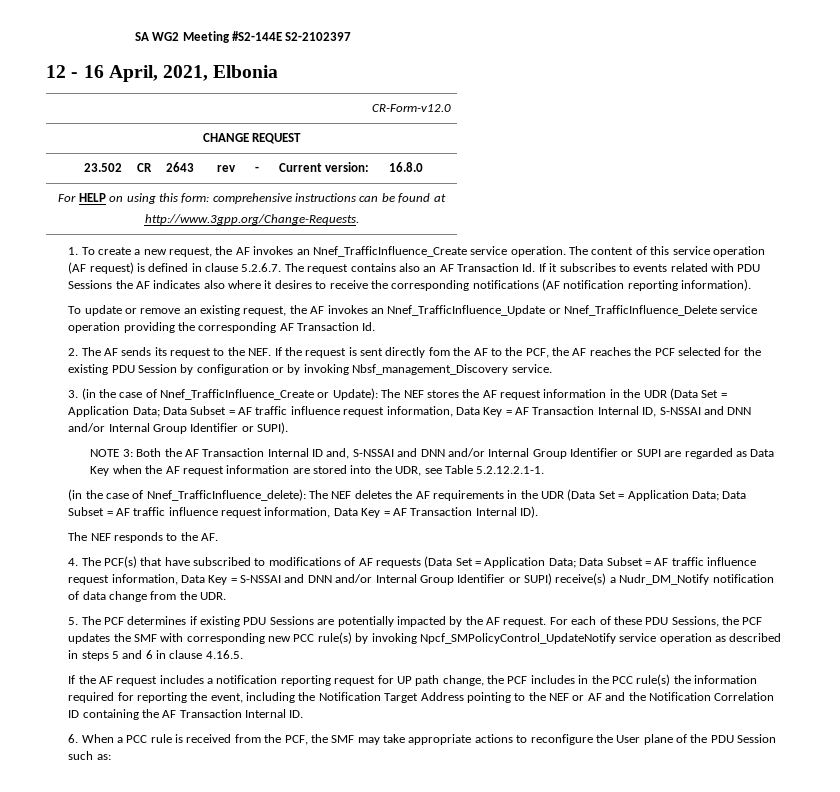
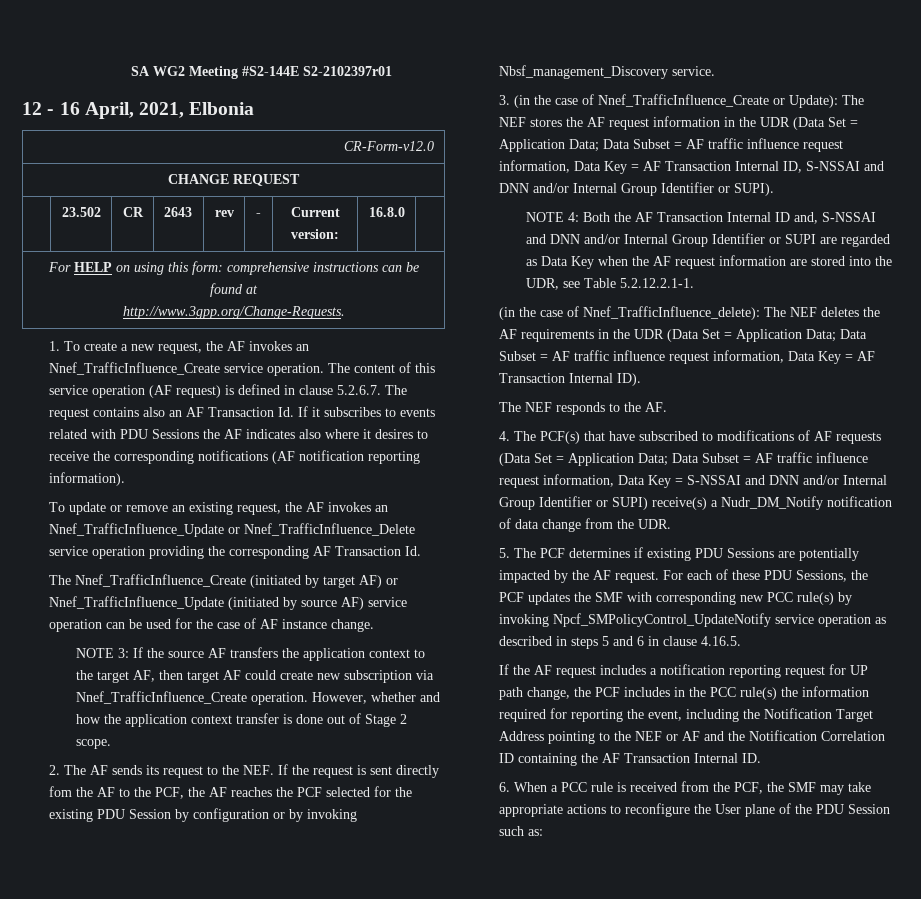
- SA WG2 Meeting #S2-144E S2-2102397
+ SA WG2 Meeting #S2-144E S2-2102397r01
+ The Nnef_TrafficInfluence_Create (initiated by target AF) or Nnef_TrafficInfluence_Update (initiated by source AF) service operation can be used for the case of AF instance change.
+ NOTE 3: If the source AF transfers the application context to the target AF, then target AF could create new subscription via Nnef_TrafficInfluence_Create operation. However, whether and how the application context transfer is done out of Stage 2 scope.
- NOTE 3: Both the AF Transaction Internal ID and, S-NSSAI and DNN and/or Internal Group Identifier or SUPI are regarded as Data Key when the AF request information are stored into the UDR, see Table 5.2.12.2.1-1.
+ NOTE 4: Both the AF Transaction Internal ID and, S-NSSAI and DNN and/or Internal Group Identifier or SUPI are regarded as Data Key when the AF request information are stored into the UDR, see Table 5.2.12.2.1-1.

